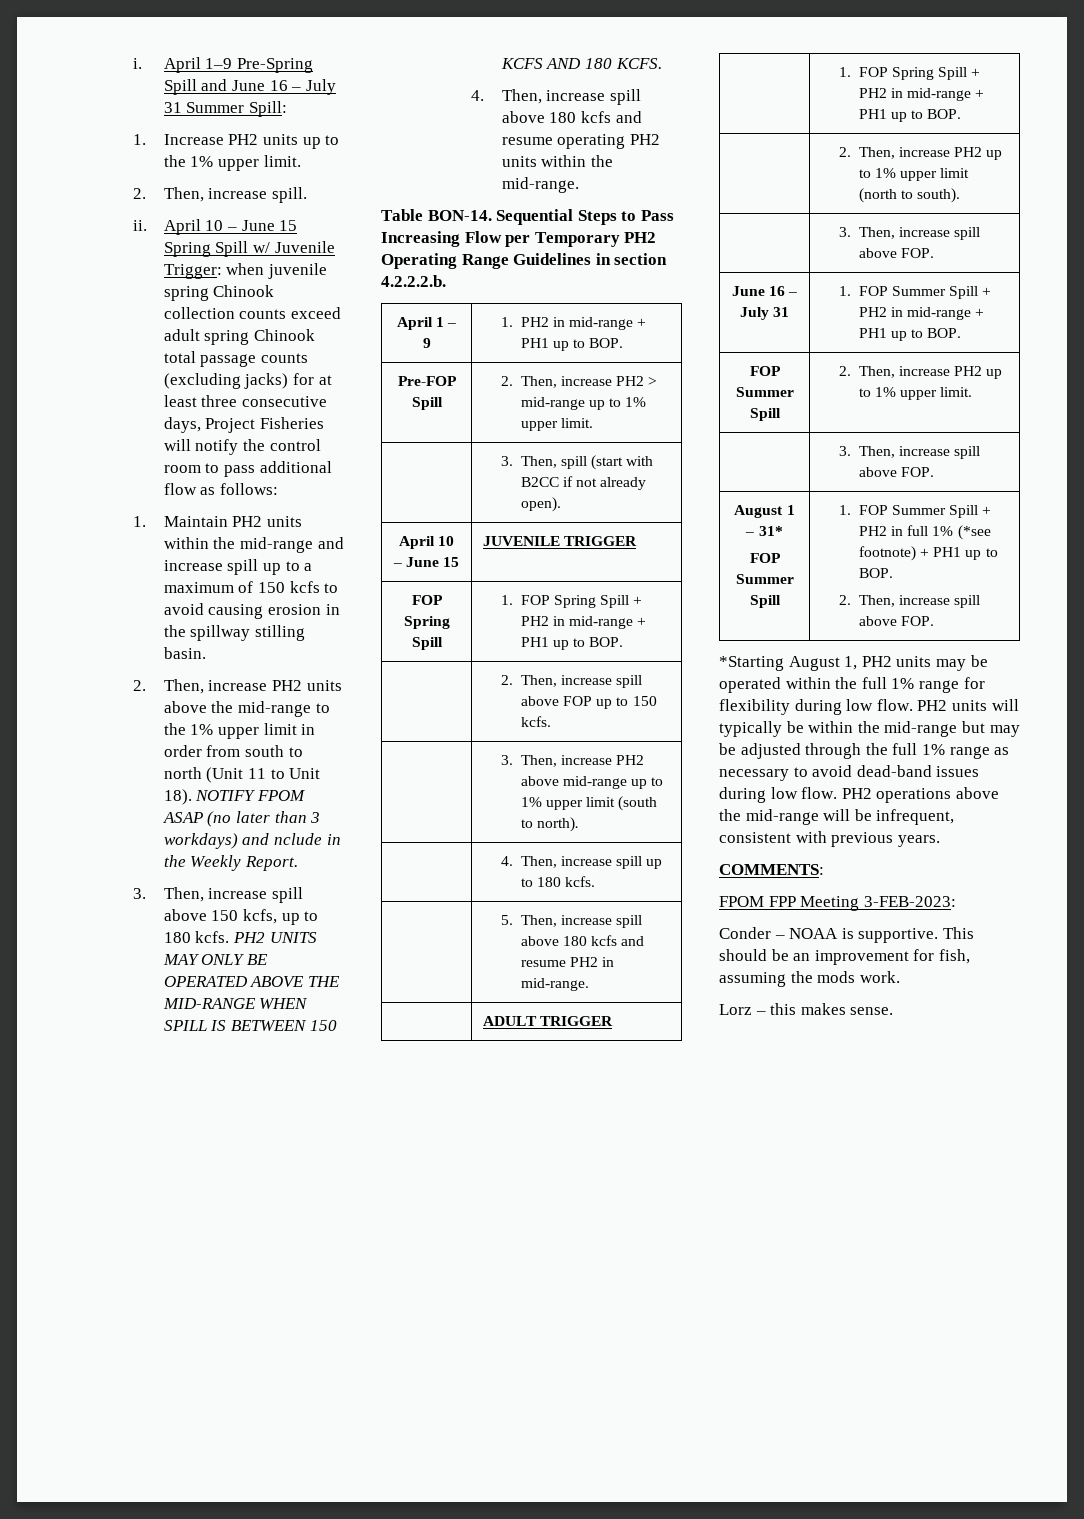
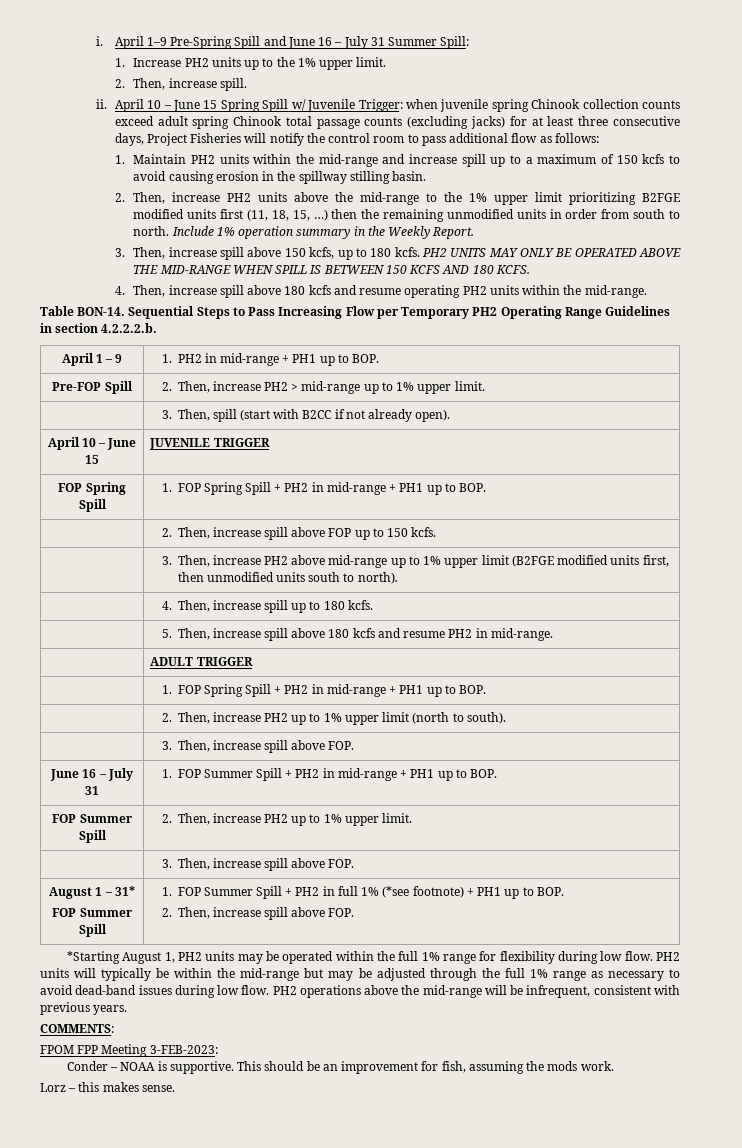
- 2. Then, increase PH2 units above the mid-range to the 1% upper limit in order from south to north (Unit 11 to Unit 18). NOTIFY FPOM ASAP (no later than 3 workdays) and nclude in the Weekly Report.
+ 2. Then, increase PH2 units above the mid-range to the 1% upper limit prioritizing B2FGE modified units first (11, 18, 15, …) then the remaining unmodified units in order from south to north. Include 1% operation summary in the Weekly Report.
- | 3. Then, increase PH2 above mid-range up to 1% upper limit (south to north).
+ | 3. Then, increase PH2 above mid-range up to 1% upper limit (B2FGE modified units first, then unmodified units south to north).

